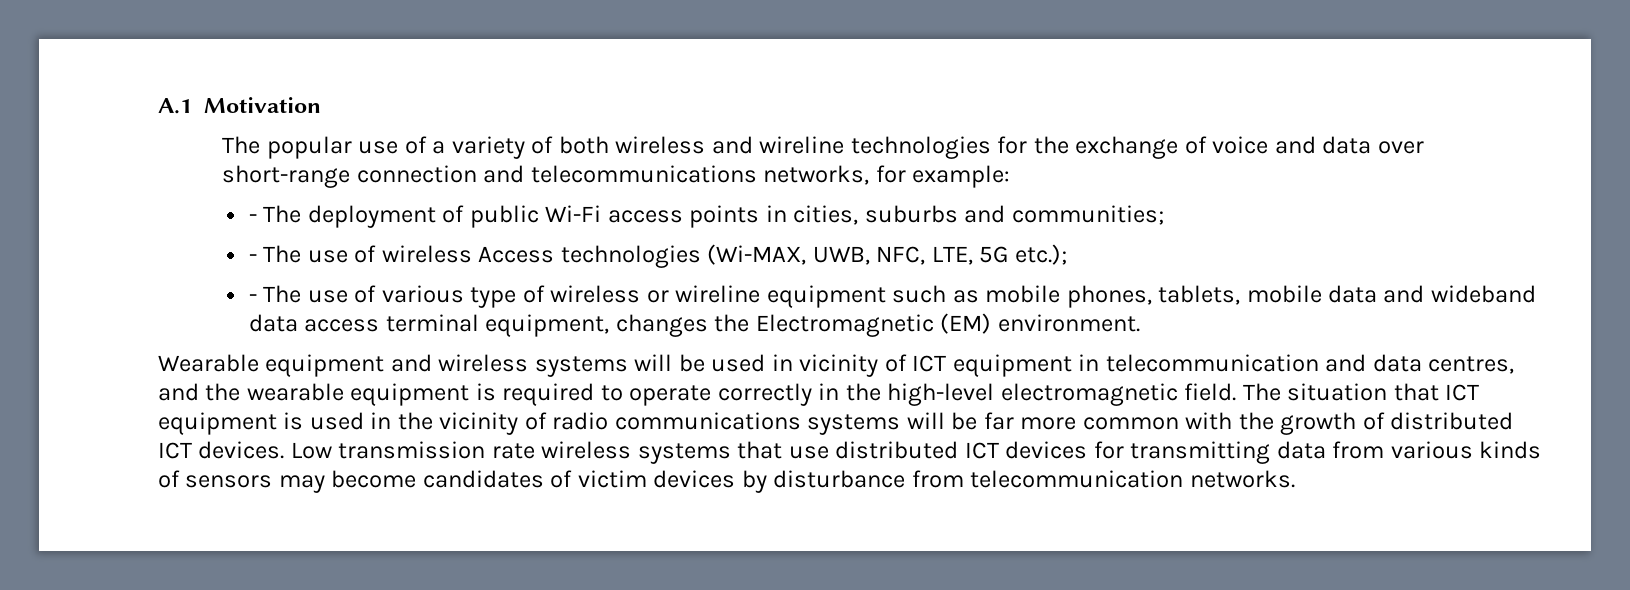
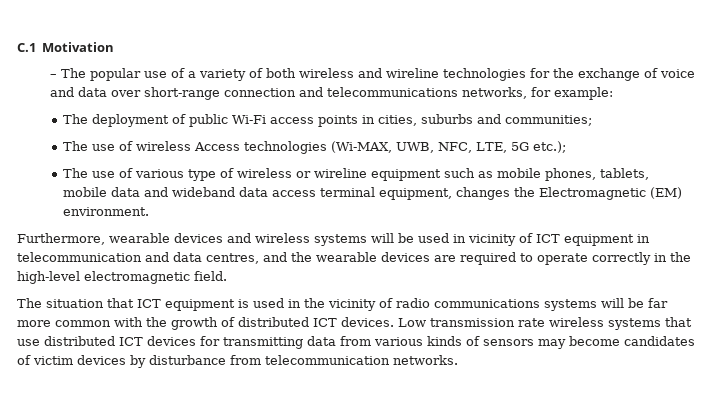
- A.1 Motivation
+ C.1 Motivation
- The popular use of a variety of both wireless and wireline technologies for the exchange of voice and data over short-range connection and telecommunications networks, for example:
+ – The popular use of a variety of both wireless and wireline technologies for the exchange of voice and data over short-range connection and telecommunications networks, for example:
- - The deployment of public Wi-Fi access points in cities, suburbs and communities;
+ The deployment of public Wi-Fi access points in cities, suburbs and communities;
- - The use of wireless Access technologies (Wi-MAX, UWB, NFC, LTE, 5G etc.);
+ The use of wireless Access technologies (Wi-MAX, UWB, NFC, LTE, 5G etc.);
- - The use of various type of wireless or wireline equipment such as mobile phones, tablets, mobile data and wideband data access terminal equipment, changes the Electromagnetic (EM) environment.
+ The use of various type of wireless or wireline equipment such as mobile phones, tablets, mobile data and wideband data access terminal equipment, changes the Electromagnetic (EM) environment.
- Wearable equipment and wireless systems will be used in vicinity of ICT equipment in telecommunication and data centres, and the wearable equipment is required to operate correctly in the high-level electromagnetic field. The situation that ICT equipment is used in the vicinity of radio communications systems will be far more common with the growth of distributed ICT devices.
+ Furthermore, wearable devices and wireless systems will be used in vicinity of ICT equipment in telecommunication and data centres, and the wearable devices are required to operate correctly in the high-level electromagnetic field.
+ The situation that ICT equipment is used in the vicinity of radio communications systems will be far more common with the growth of distributed ICT devices.

